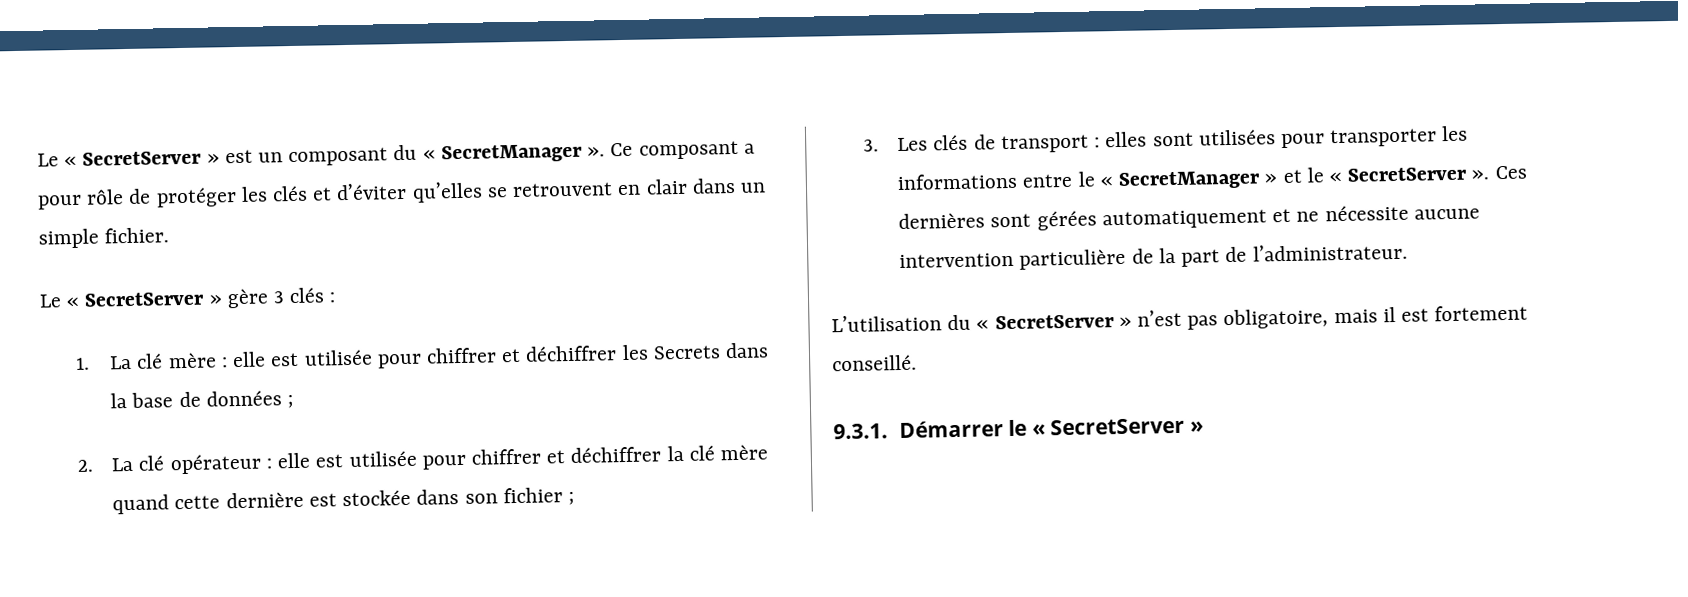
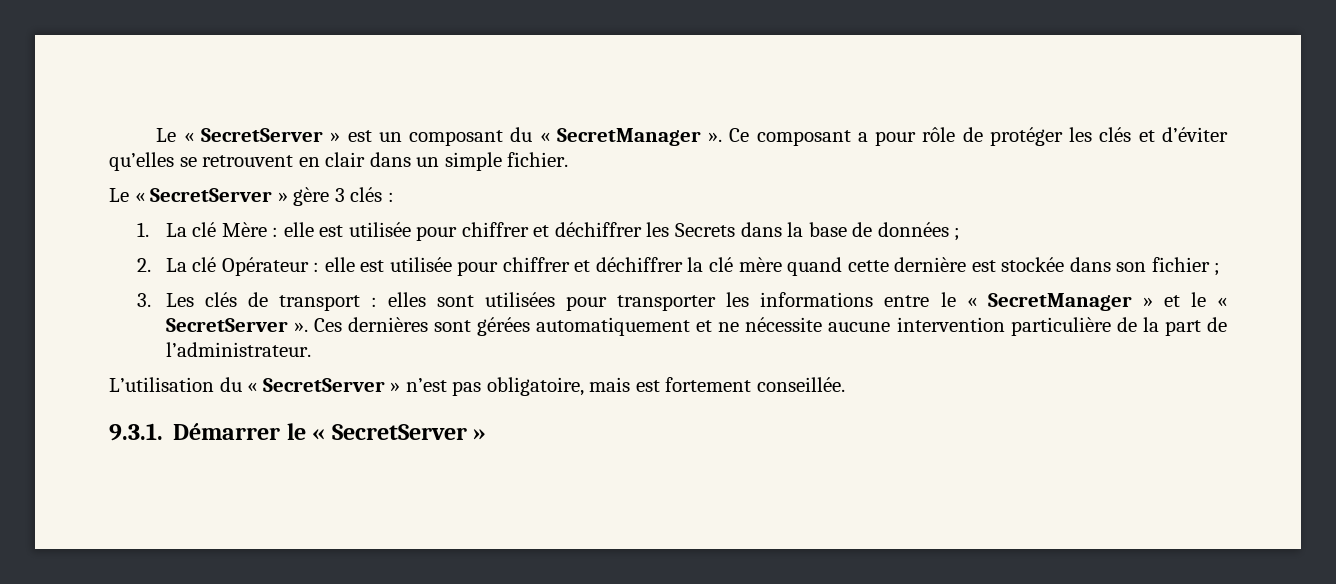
- 1. La clé mère : elle est utilisée pour chiffrer et déchiffrer les Secrets dans la base de données ;
+ 1. La clé Mère : elle est utilisée pour chiffrer et déchiffrer les Secrets dans la base de données ;
- 2. La clé opérateur : elle est utilisée pour chiffrer et déchiffrer la clé mère quand cette dernière est stockée dans son fichier ;
+ 2. La clé Opérateur : elle est utilisée pour chiffrer et déchiffrer la clé mère quand cette dernière est stockée dans son fichier ;
- L’utilisation du « SecretServer » n’est pas obligatoire, mais il est fortement conseillé.
+ L’utilisation du « SecretServer » n’est pas obligatoire, mais est fortement conseillée.

